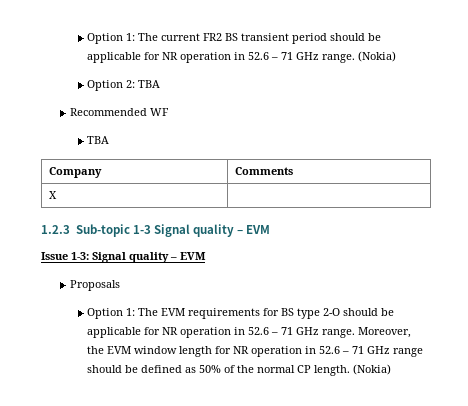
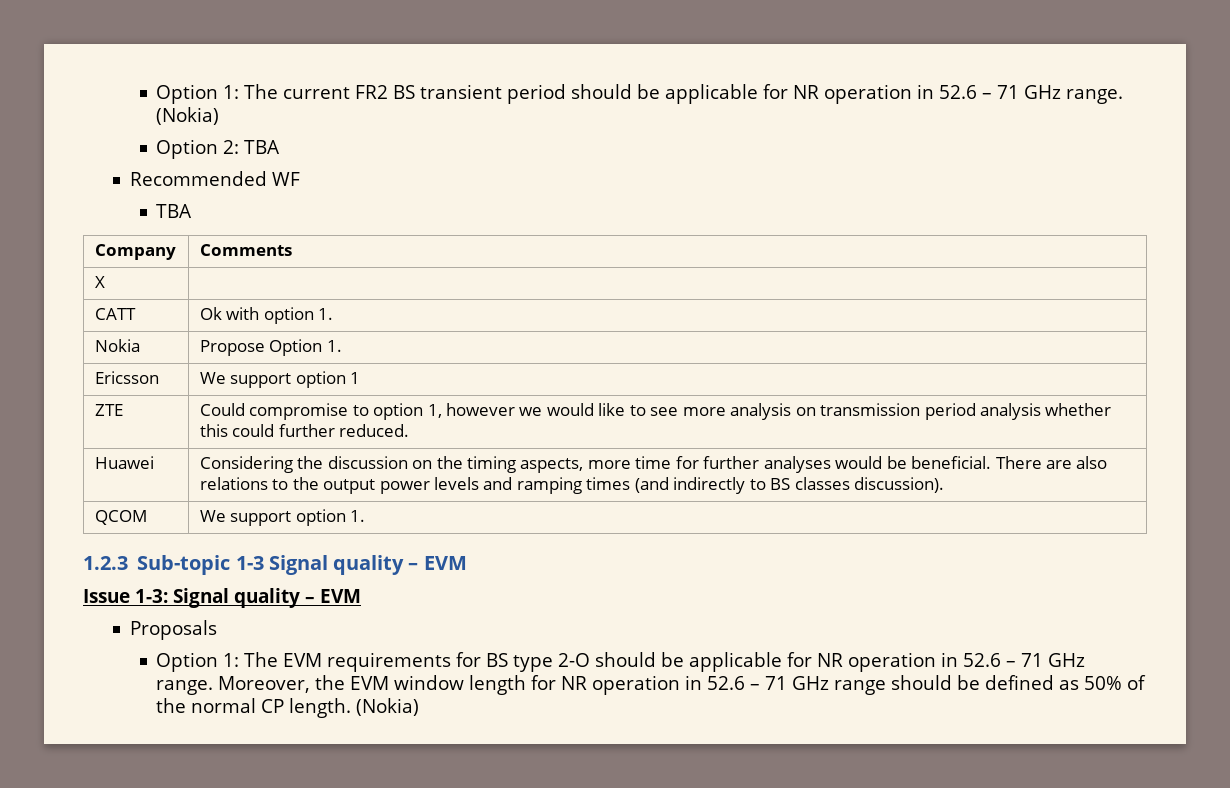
+ CATT | Ok with option 1.
+ Nokia | Propose Option 1.
+ Ericsson | We support option 1
+ ZTE | Could compromise to option 1, however we would like to see more analysis on transmission period analysis whether this could further reduced.
+ Huawei | Considering the discussion on the timing aspects, more time for further analyses would be beneficial. There are also relations to the output power levels and ramping times (and indirectly to BS classes discussion).
+ QCOM | We support option 1.

